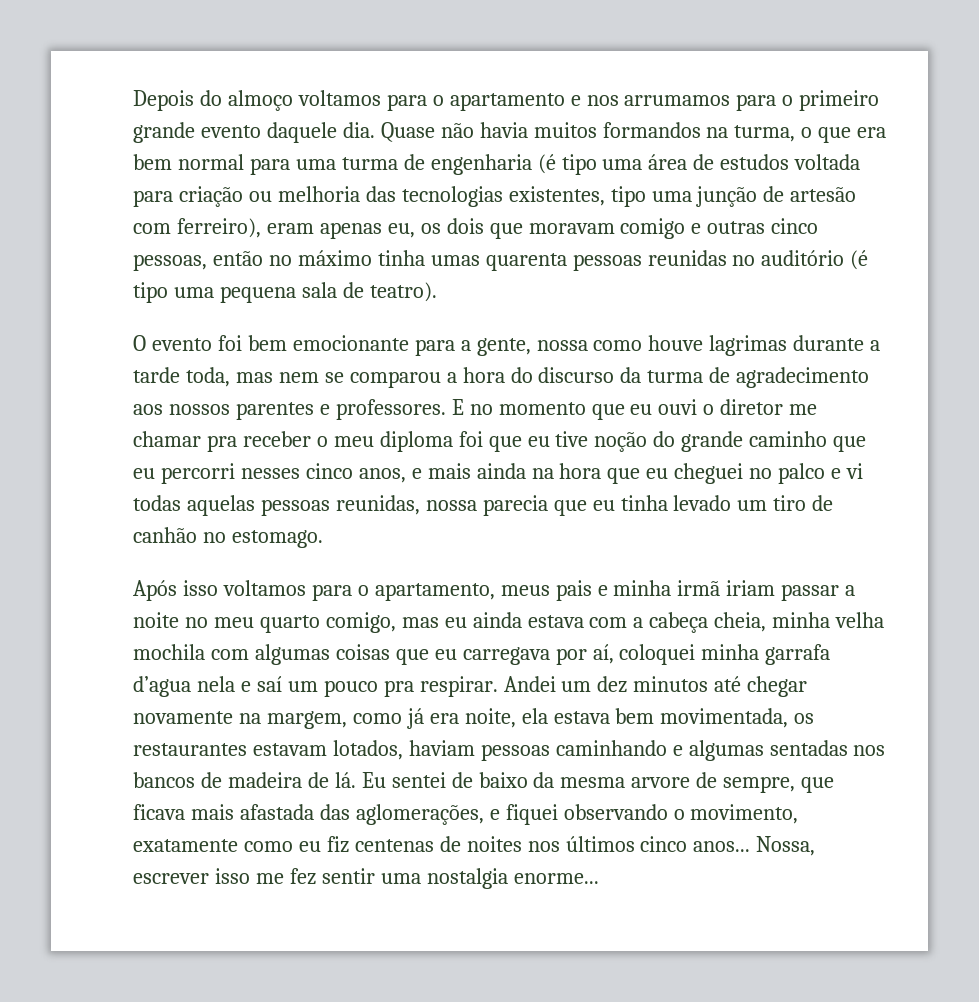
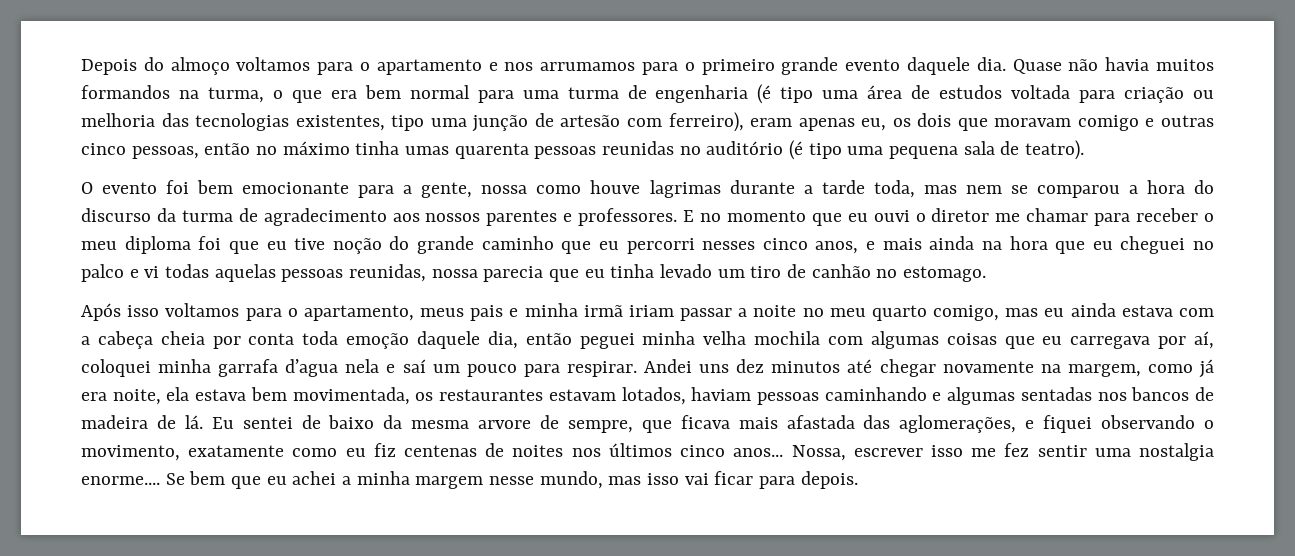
- E no momento que eu ouvi o diretor me chamar pra receber o meu diploma foi que eu tive noção do grande caminho que eu percorri nesses cinco anos, e mais ainda na hora que eu cheguei no palco e vi todas aquelas pessoas reunidas, nossa parecia que eu tinha levado um tiro de canhão no estomago.
+ E no momento que eu ouvi o diretor me chamar para receber o meu diploma foi que eu tive noção do grande caminho que eu percorri nesses cinco anos, e mais ainda na hora que eu cheguei no palco e vi todas aquelas pessoas reunidas, nossa parecia que eu tinha levado um tiro de canhão no estomago.
- Após isso voltamos para o apartamento, meus pais e minha irmã iriam passar a noite no meu quarto comigo, mas eu ainda estava com a cabeça cheia, minha velha mochila com algumas coisas que eu carregava por aí, coloquei minha garrafa d’agua nela e saí um pouco pra respirar.
+ Após isso voltamos para o apartamento, meus pais e minha irmã iriam passar a noite no meu quarto comigo, mas eu ainda estava com a cabeça cheia por conta toda emoção daquele dia, então peguei minha velha mochila com algumas coisas que eu carregava por aí, coloquei minha garrafa d’agua nela e saí um pouco para respirar.
- Andei um dez minutos até chegar novamente na margem, como já era noite, ela estava bem movimentada, os restaurantes estavam lotados, haviam pessoas caminhando e algumas sentadas nos bancos de madeira de lá.
+ Andei uns dez minutos até chegar novamente na margem, como já era noite, ela estava bem movimentada, os restaurantes estavam lotados, haviam pessoas caminhando e algumas sentadas nos bancos de madeira de lá.
- Nossa, escrever isso me fez sentir uma nostalgia enorme...
+ Nossa, escrever isso me fez sentir uma nostalgia enorme.... Se bem que eu achei a minha margem nesse mundo, mas isso vai ficar para depois.

